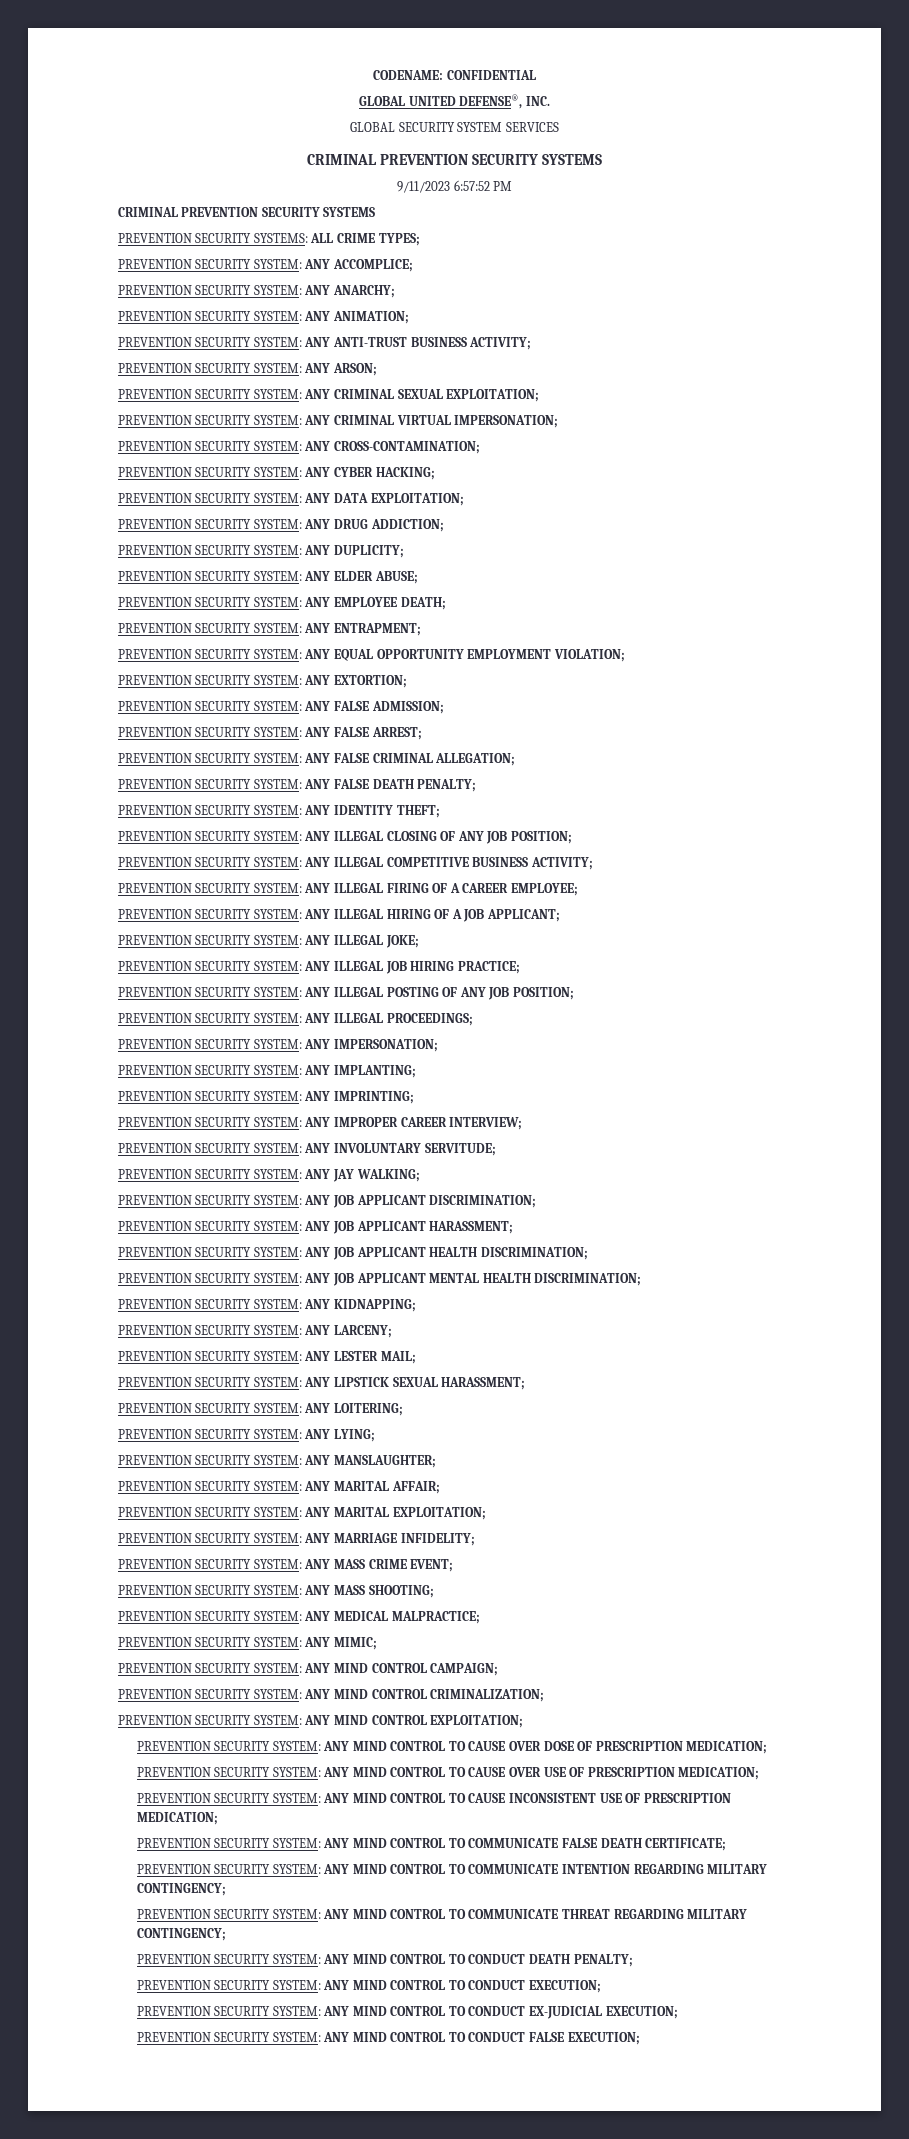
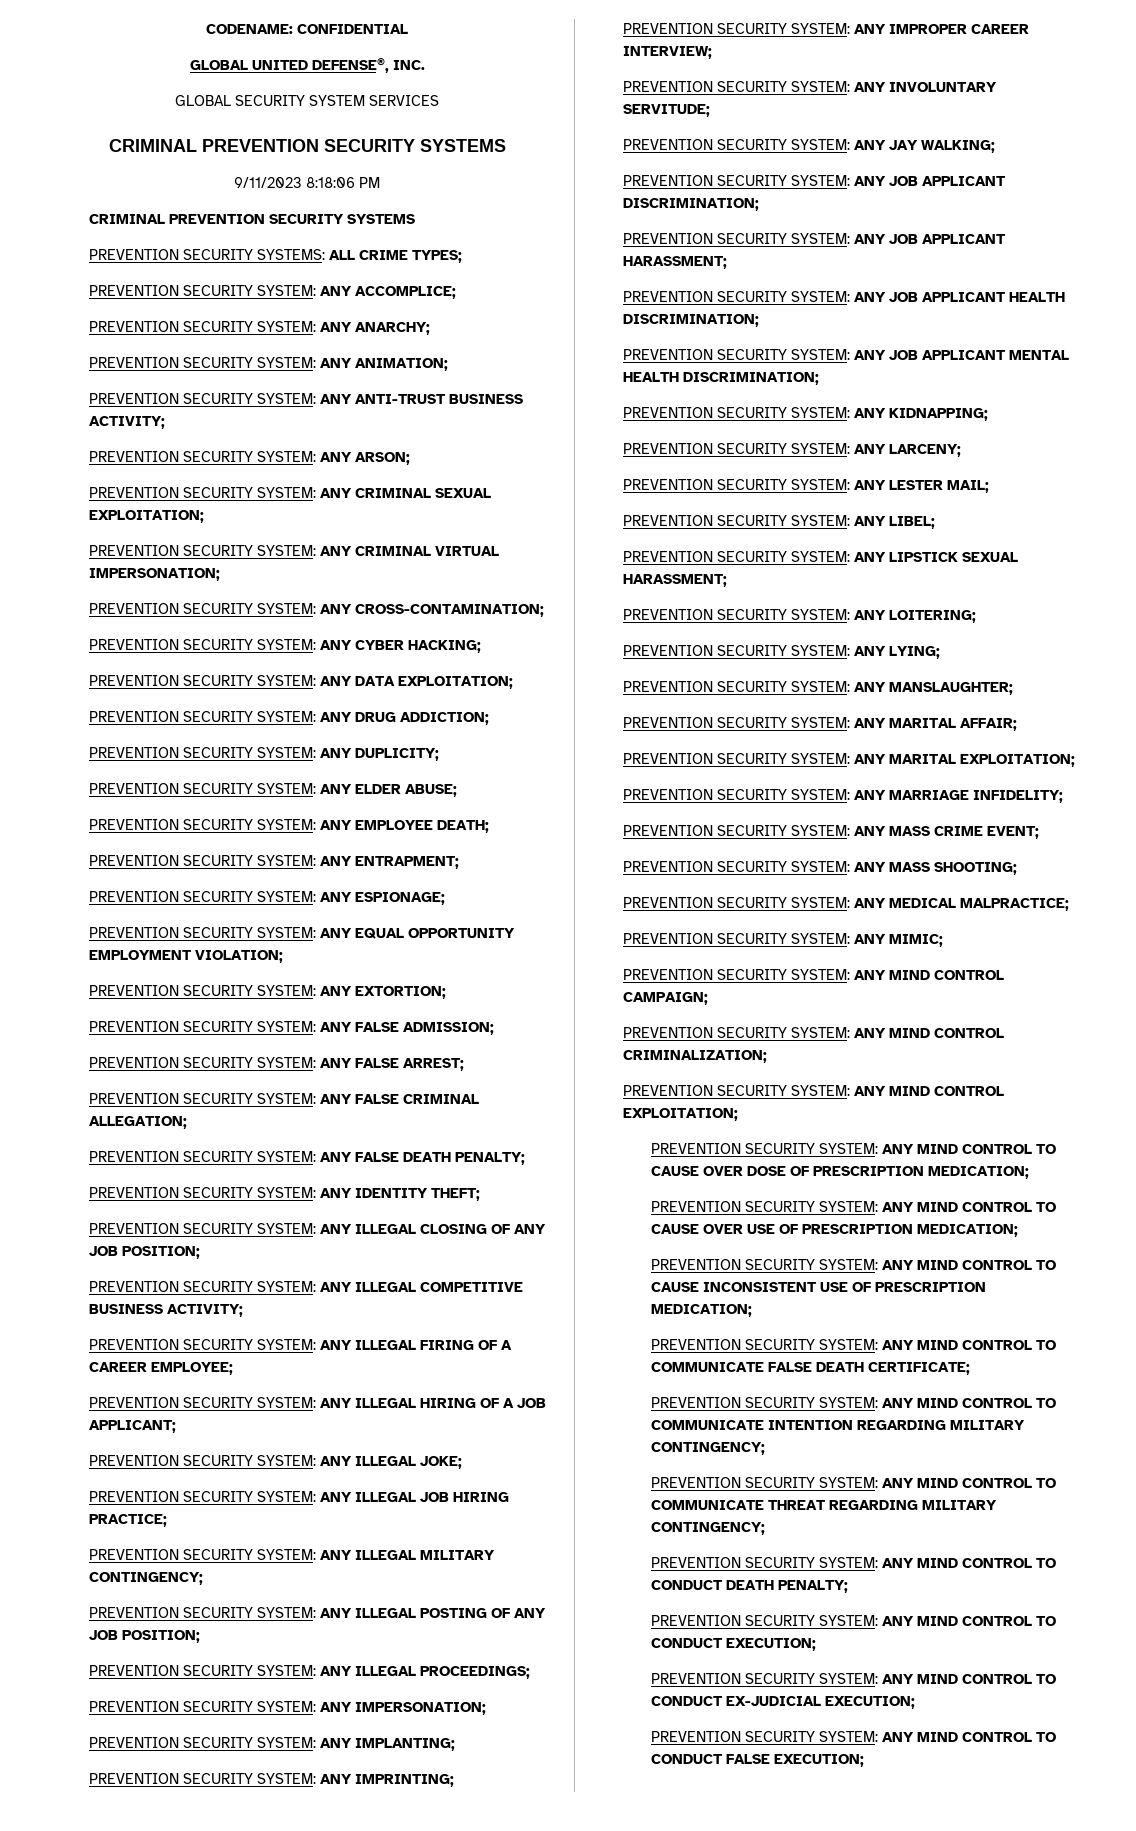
- 9/11/2023 6:57:52 PM
+ 9/11/2023 8:18:06 PM
+ PREVENTION SECURITY SYSTEM: ANY ESPIONAGE;
+ PREVENTION SECURITY SYSTEM: ANY ILLEGAL MILITARY CONTINGENCY;
+ PREVENTION SECURITY SYSTEM: ANY LIBEL;

